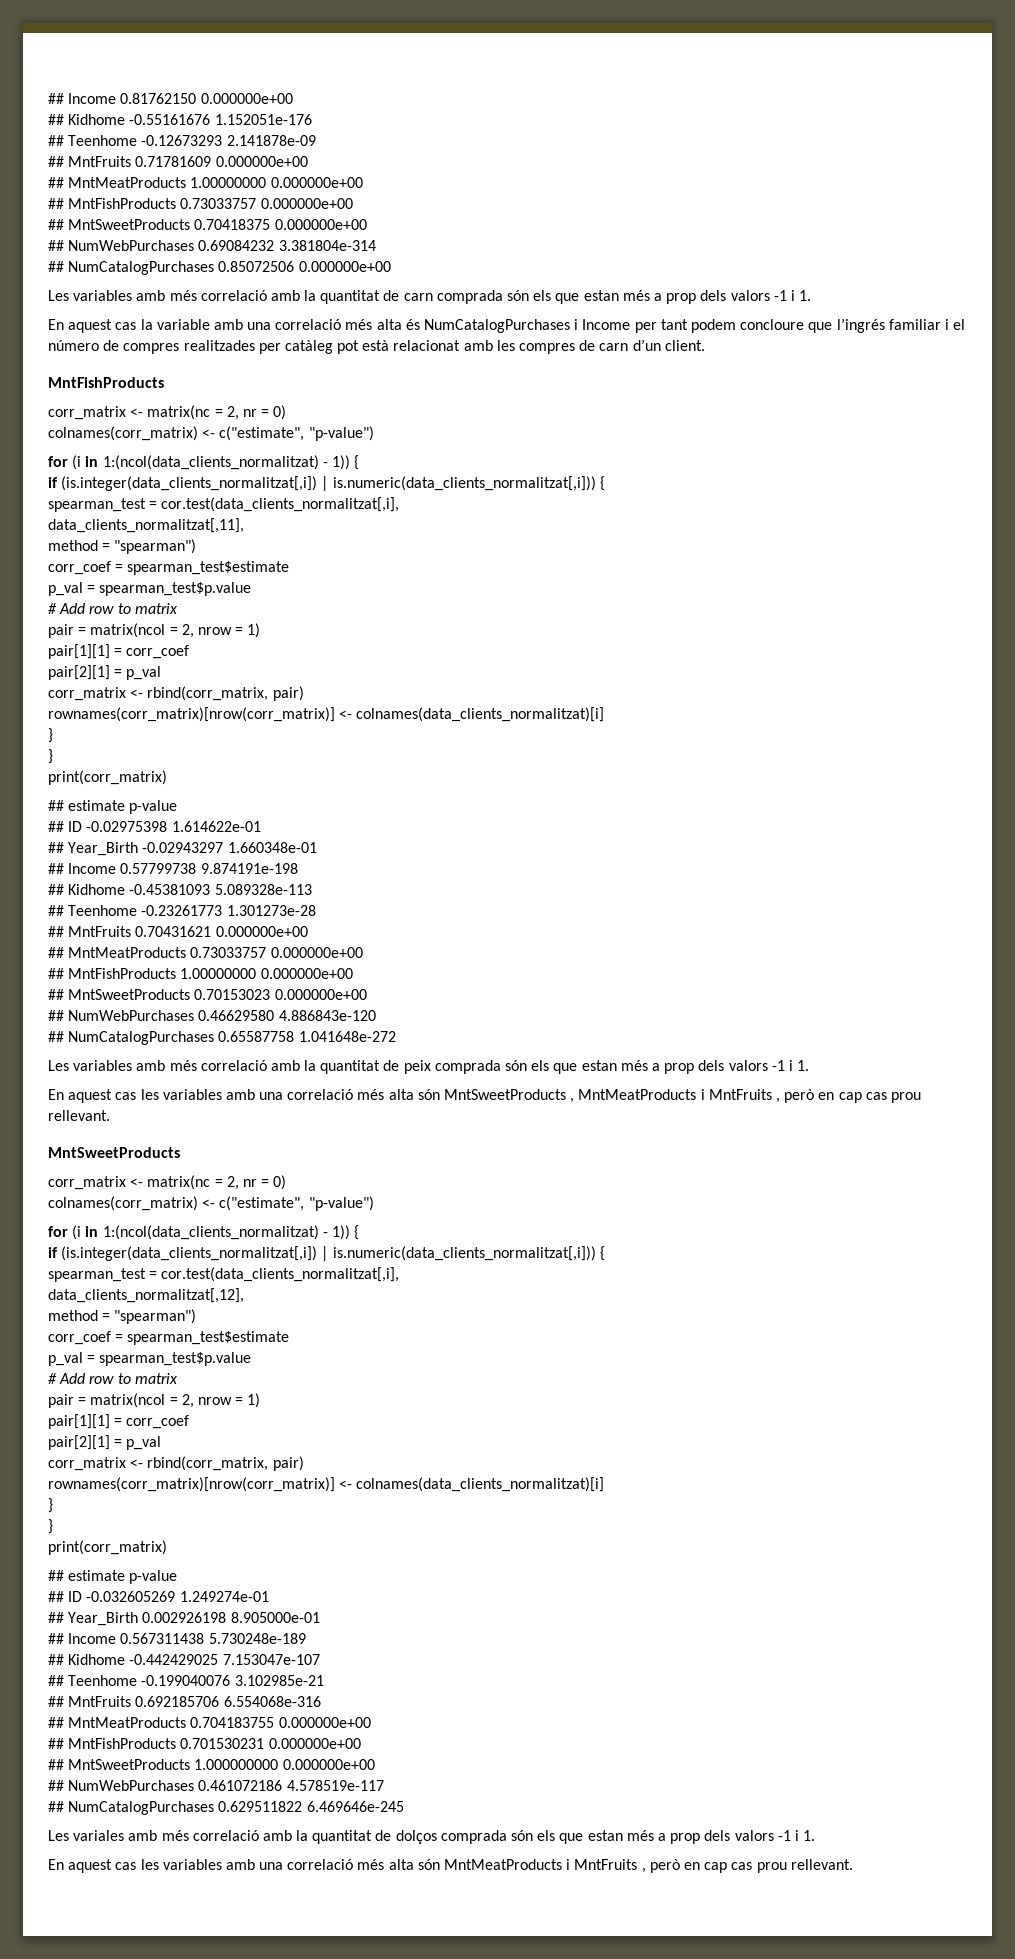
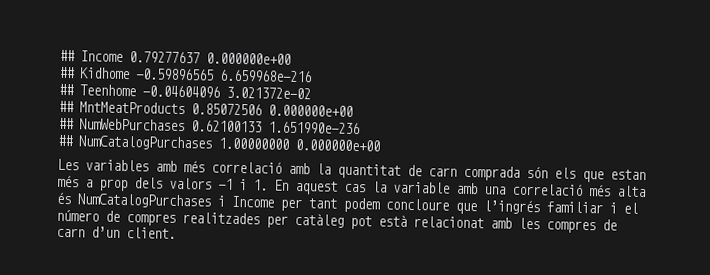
- ## Income 0.81762150 0.000000e+00
+ ## Income 0.79277637 0.000000e+00
- ## Kidhome -0.55161676 1.152051e-176
- ## Teenhome -0.12673293 2.141878e-09
- ## MntFruits 0.71781609 0.000000e+00
- ## MntMeatProducts 1.00000000 0.000000e+00
- ## MntFishProducts 0.73033757 0.000000e+00
- ## MntSweetProducts 0.70418375 0.000000e+00
- ## NumWebPurchases 0.69084232 3.381804e-314
- ## NumCatalogPurchases 0.85072506 0.000000e+00
+ ## Kidhome -0.59896565 6.659968e-216
+ ## Teenhome -0.04604096 3.021372e-02
+ ## MntMeatProducts 0.85072506 0.000000e+00
+ ## NumWebPurchases 0.62100133 1.651990e-236
+ ## NumCatalogPurchases 1.00000000 0.000000e+00
- Les variables amb més correlació amb la quantitat de carn comprada són els que estan més a prop dels valors -1 i 1.
- En aquest cas la variable amb una correlació més alta és NumCatalogPurchases i Income per tant podem concloure que l’ingrés familiar i el número de compres realitzades per catàleg pot està relacionat amb les compres de carn d’un client.
- MntFishProducts
- corr_matrix <- matrix(nc = 2, nr = 0)
- colnames(corr_matrix) <- c("estimate", "p-value")
- for (i in 1:(ncol(data_clients_normalitzat) - 1)) {
- if (is.integer(data_clients_normalitzat[,i]) | is.numeric(data_clients_normalitzat[,i])) {
- spearman_test = cor.test(data_clients_normalitzat[,i],
- data_clients_normalitzat[,11],
- method = "spearman")
- corr_coef = spearman_test$estimate
- p_val = spearman_test$p.value
- # Add row to matrix
- pair = matrix(ncol = 2, nrow = 1)
- pair[1][1] = corr_coef
- pair[2][1] = p_val
- corr_matrix <- rbind(corr_matrix, pair)
- rownames(corr_matrix)[nrow(corr_matrix)] <- colnames(data_clients_normalitzat)[i]
- }
- }
- print(corr_matrix)
- ## estimate p-value
- ## ID -0.02975398 1.614622e-01
- ## Year_Birth -0.02943297 1.660348e-01
- ## Income 0.57799738 9.874191e-198
- ## Kidhome -0.45381093 5.089328e-113
- ## Teenhome -0.23261773 1.301273e-28
- ## MntFruits 0.70431621 0.000000e+00
- ## MntMeatProducts 0.73033757 0.000000e+00
- ## MntFishProducts 1.00000000 0.000000e+00
- ## MntSweetProducts 0.70153023 0.000000e+00
- ## NumWebPurchases 0.46629580 4.886843e-120
- ## NumCatalogPurchases 0.65587758 1.041648e-272
- Les variables amb més correlació amb la quantitat de peix comprada són els que estan més a prop dels valors -1 i 1.
- En aquest cas les variables amb una correlació més alta són MntSweetProducts , MntMeatProducts i MntFruits , però en cap cas prou rellevant.
- MntSweetProducts
- corr_matrix <- matrix(nc = 2, nr = 0)
- colnames(corr_matrix) <- c("estimate", "p-value")
- for (i in 1:(ncol(data_clients_normalitzat) - 1)) {
- if (is.integer(data_clients_normalitzat[,i]) | is.numeric(data_clients_normalitzat[,i])) {
- spearman_test = cor.test(data_clients_normalitzat[,i],
- data_clients_normalitzat[,12],
- method = "spearman")
- corr_coef = spearman_test$estimate
- p_val = spearman_test$p.value
- # Add row to matrix
- pair = matrix(ncol = 2, nrow = 1)
- pair[1][1] = corr_coef
- pair[2][1] = p_val
- corr_matrix <- rbind(corr_matrix, pair)
- rownames(corr_matrix)[nrow(corr_matrix)] <- colnames(data_clients_normalitzat)[i]
- }
- }
- print(corr_matrix)
- ## estimate p-value
- ## ID -0.032605269 1.249274e-01
- ## Year_Birth 0.002926198 8.905000e-01
- ## Income 0.567311438 5.730248e-189
- ## Kidhome -0.442429025 7.153047e-107
- ## Teenhome -0.199040076 3.102985e-21
- ## MntFruits 0.692185706 6.554068e-316
- ## MntMeatProducts 0.704183755 0.000000e+00
- ## MntFishProducts 0.701530231 0.000000e+00
- ## MntSweetProducts 1.000000000 0.000000e+00
- ## NumWebPurchases 0.461072186 4.578519e-117
- ## NumCatalogPurchases 0.629511822 6.469646e-245
- Les variales amb més correlació amb la quantitat de dolços comprada són els que estan més a prop dels valors -1 i 1.
- En aquest cas les variables amb una correlació més alta són MntMeatProducts i MntFruits , però en cap cas prou rellevant.
+ Les variables amb més correlació amb la quantitat de carn comprada són els que estan més a prop dels valors -1 i 1. En aquest cas la variable amb una correlació més alta és NumCatalogPurchases i Income per tant podem concloure que l’ingrés familiar i el número de compres realitzades per catàleg pot està relacionat amb les compres de carn d’un client.

